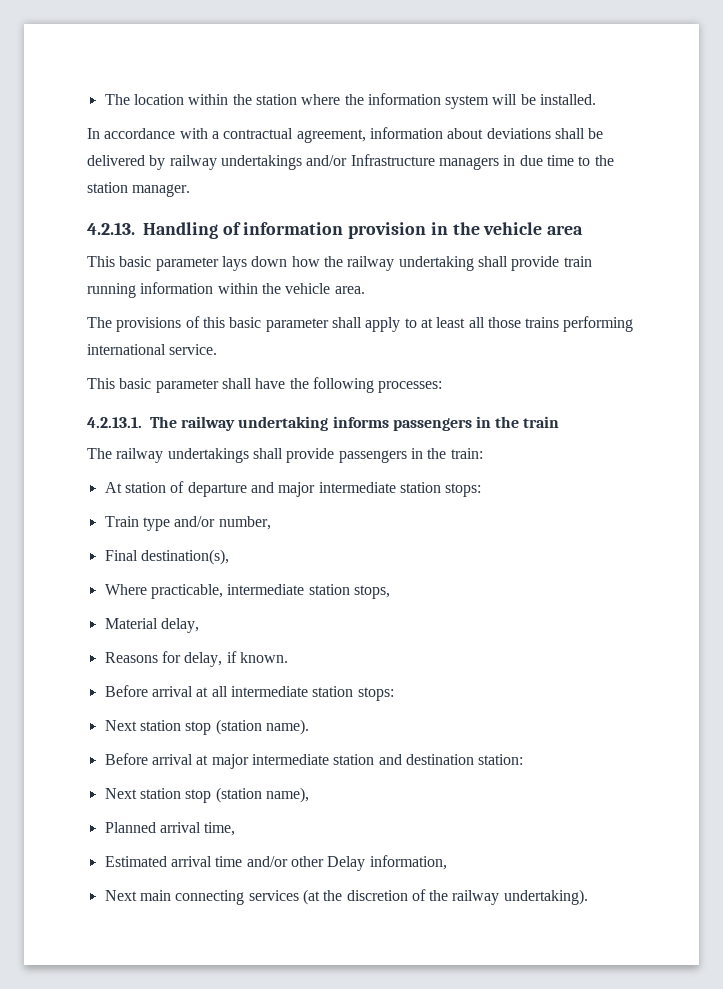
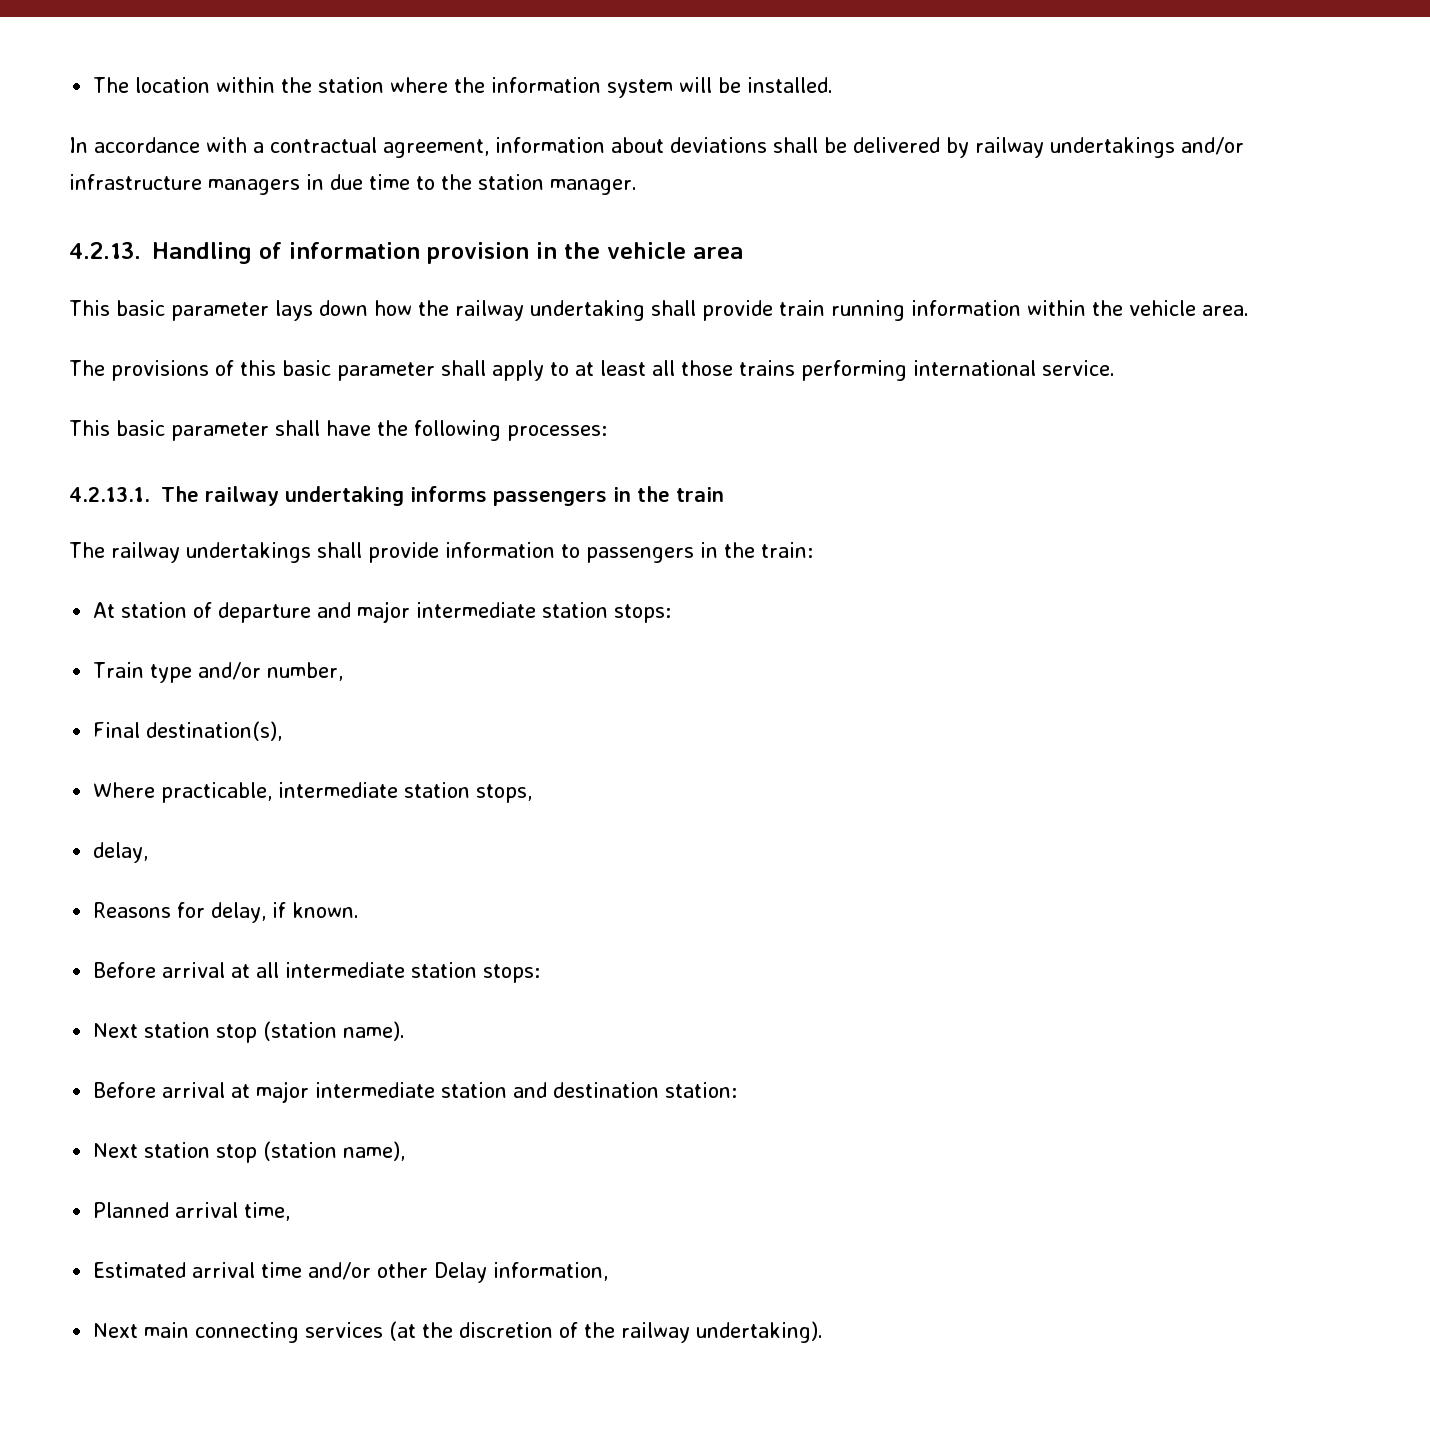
- In accordance with a contractual agreement, information about deviations shall be delivered by railway undertakings and/or Infrastructure managers in due time to the station manager.
+ In accordance with a contractual agreement, information about deviations shall be delivered by railway undertakings and/or infrastructure managers in due time to the station manager.
- The railway undertakings shall provide passengers in the train:
+ The railway undertakings shall provide information to passengers in the train:
  Where practicable, intermediate station stops,
- Material delay,
+ delay,

